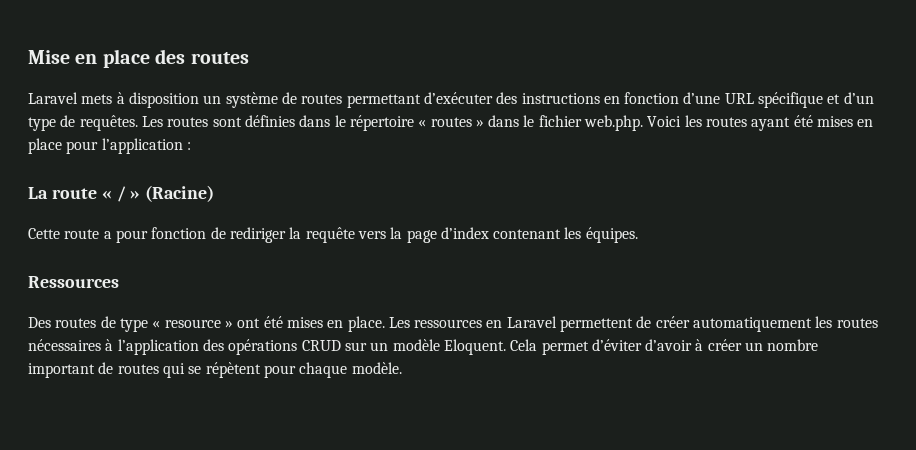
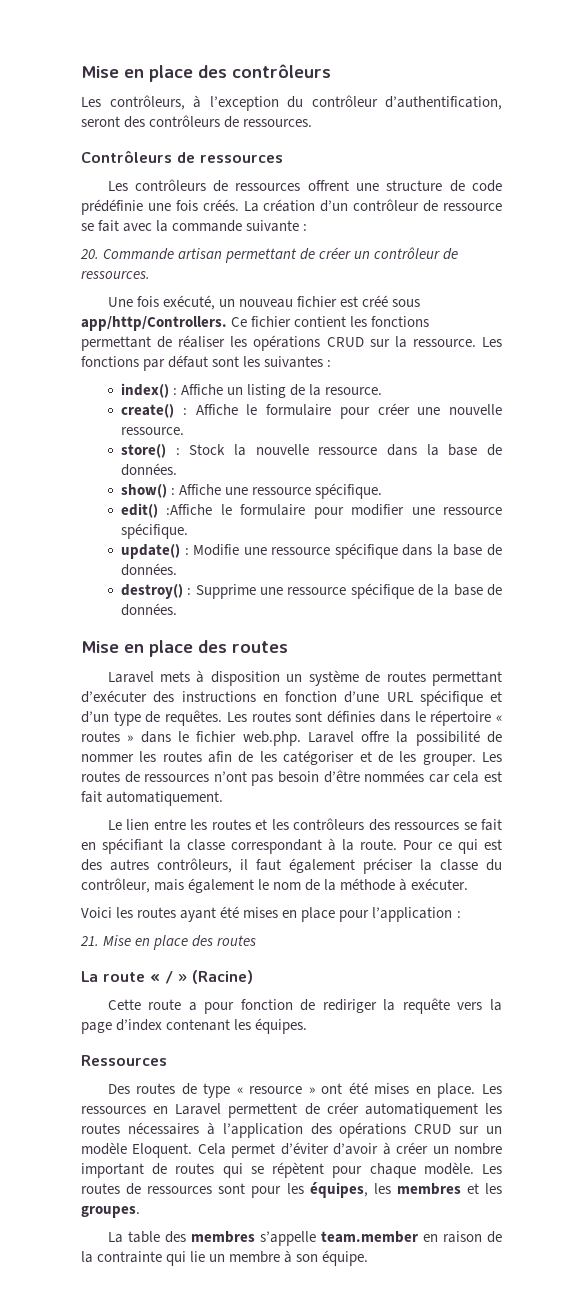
+ Mise en place des contrôleurs
+ Les contrôleurs, à l’exception du contrôleur d’authentification, seront des contrôleurs de ressources.
+ Contrôleurs de ressources
+ Les contrôleurs de ressources offrent une structure de code prédéfinie une fois créés. La création d’un contrôleur de ressource se fait avec la commande suivante :
+ 20. Commande artisan permettant de créer un contrôleur de ressources.
+ Une fois exécuté, un nouveau fichier est créé sous app/http/Controllers. Ce fichier contient les fonctions permettant de réaliser les opérations CRUD sur la ressource. Les fonctions par défaut sont les suivantes :
+ index() : Affiche un listing de la resource.
+ create() : Affiche le formulaire pour créer une nouvelle ressource.
+ store() : Stock la nouvelle ressource dans la base de données.
+ show() : Affiche une ressource spécifique.
+ edit() :Affiche le formulaire pour modifier une ressource spécifique.
+ update() : Modifie une ressource spécifique dans la base de données.
+ destroy() : Supprime une ressource spécifique de la base de données.
- Les routes sont définies dans le répertoire « routes » dans le fichier web.php. Voici les routes ayant été mises en place pour l’application :
+ Les routes sont définies dans le répertoire « routes » dans le fichier web.php. Laravel offre la possibilité de nommer les routes afin de les catégoriser et de les grouper. Les routes de ressources n’ont pas besoin d’être nommées car cela est fait automatiquement.
+ Le lien entre les routes et les contrôleurs des ressources se fait en spécifiant la classe correspondant à la route. Pour ce qui est des autres contrôleurs, il faut également préciser la classe du contrôleur, mais également le nom de la méthode à exécuter.
+ Voici les routes ayant été mises en place pour l’application :
+ 21. Mise en place des routes
+ Les routes de ressources sont pour les équipes, les membres et les groupes.
+ La table des membres s’appelle team.member en raison de la contrainte qui lie un membre à son équipe.

